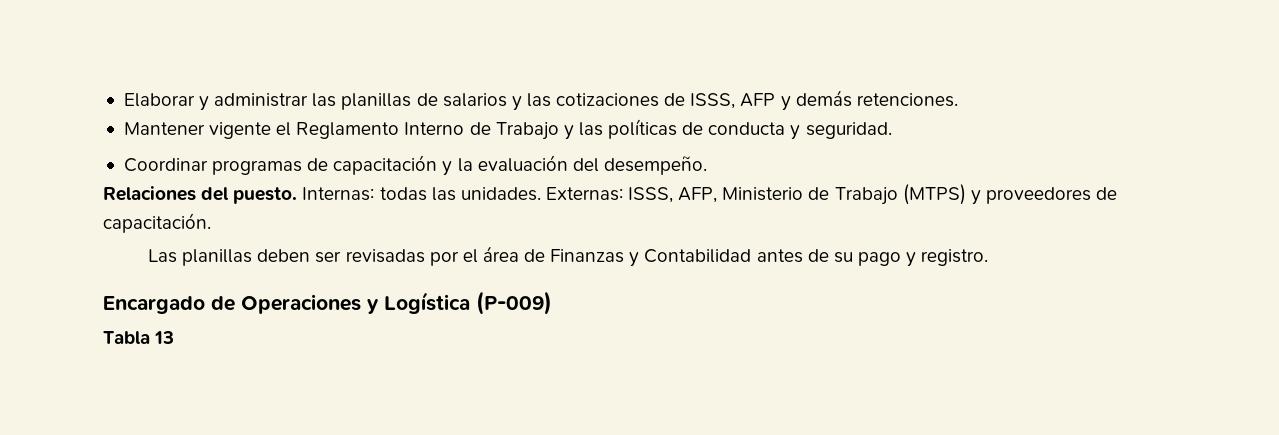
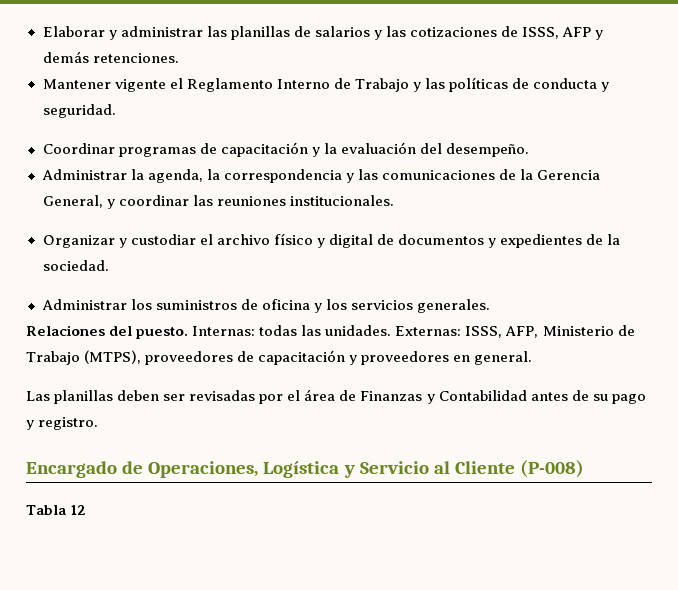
+ Administrar la agenda, la correspondencia y las comunicaciones de la Gerencia General, y coordinar las reuniones institucionales.
+ Organizar y custodiar el archivo físico y digital de documentos y expedientes de la sociedad.
+ Administrar los suministros de oficina y los servicios generales.
- Externas: ISSS, AFP, Ministerio de Trabajo (MTPS) y proveedores de capacitación.
+ Externas: ISSS, AFP, Ministerio de Trabajo (MTPS), proveedores de capacitación y proveedores en general.
- Encargado de Operaciones y Logística (P-009)
+ Encargado de Operaciones, Logística y Servicio al Cliente (P-008)
- Tabla 13
+ Tabla 12

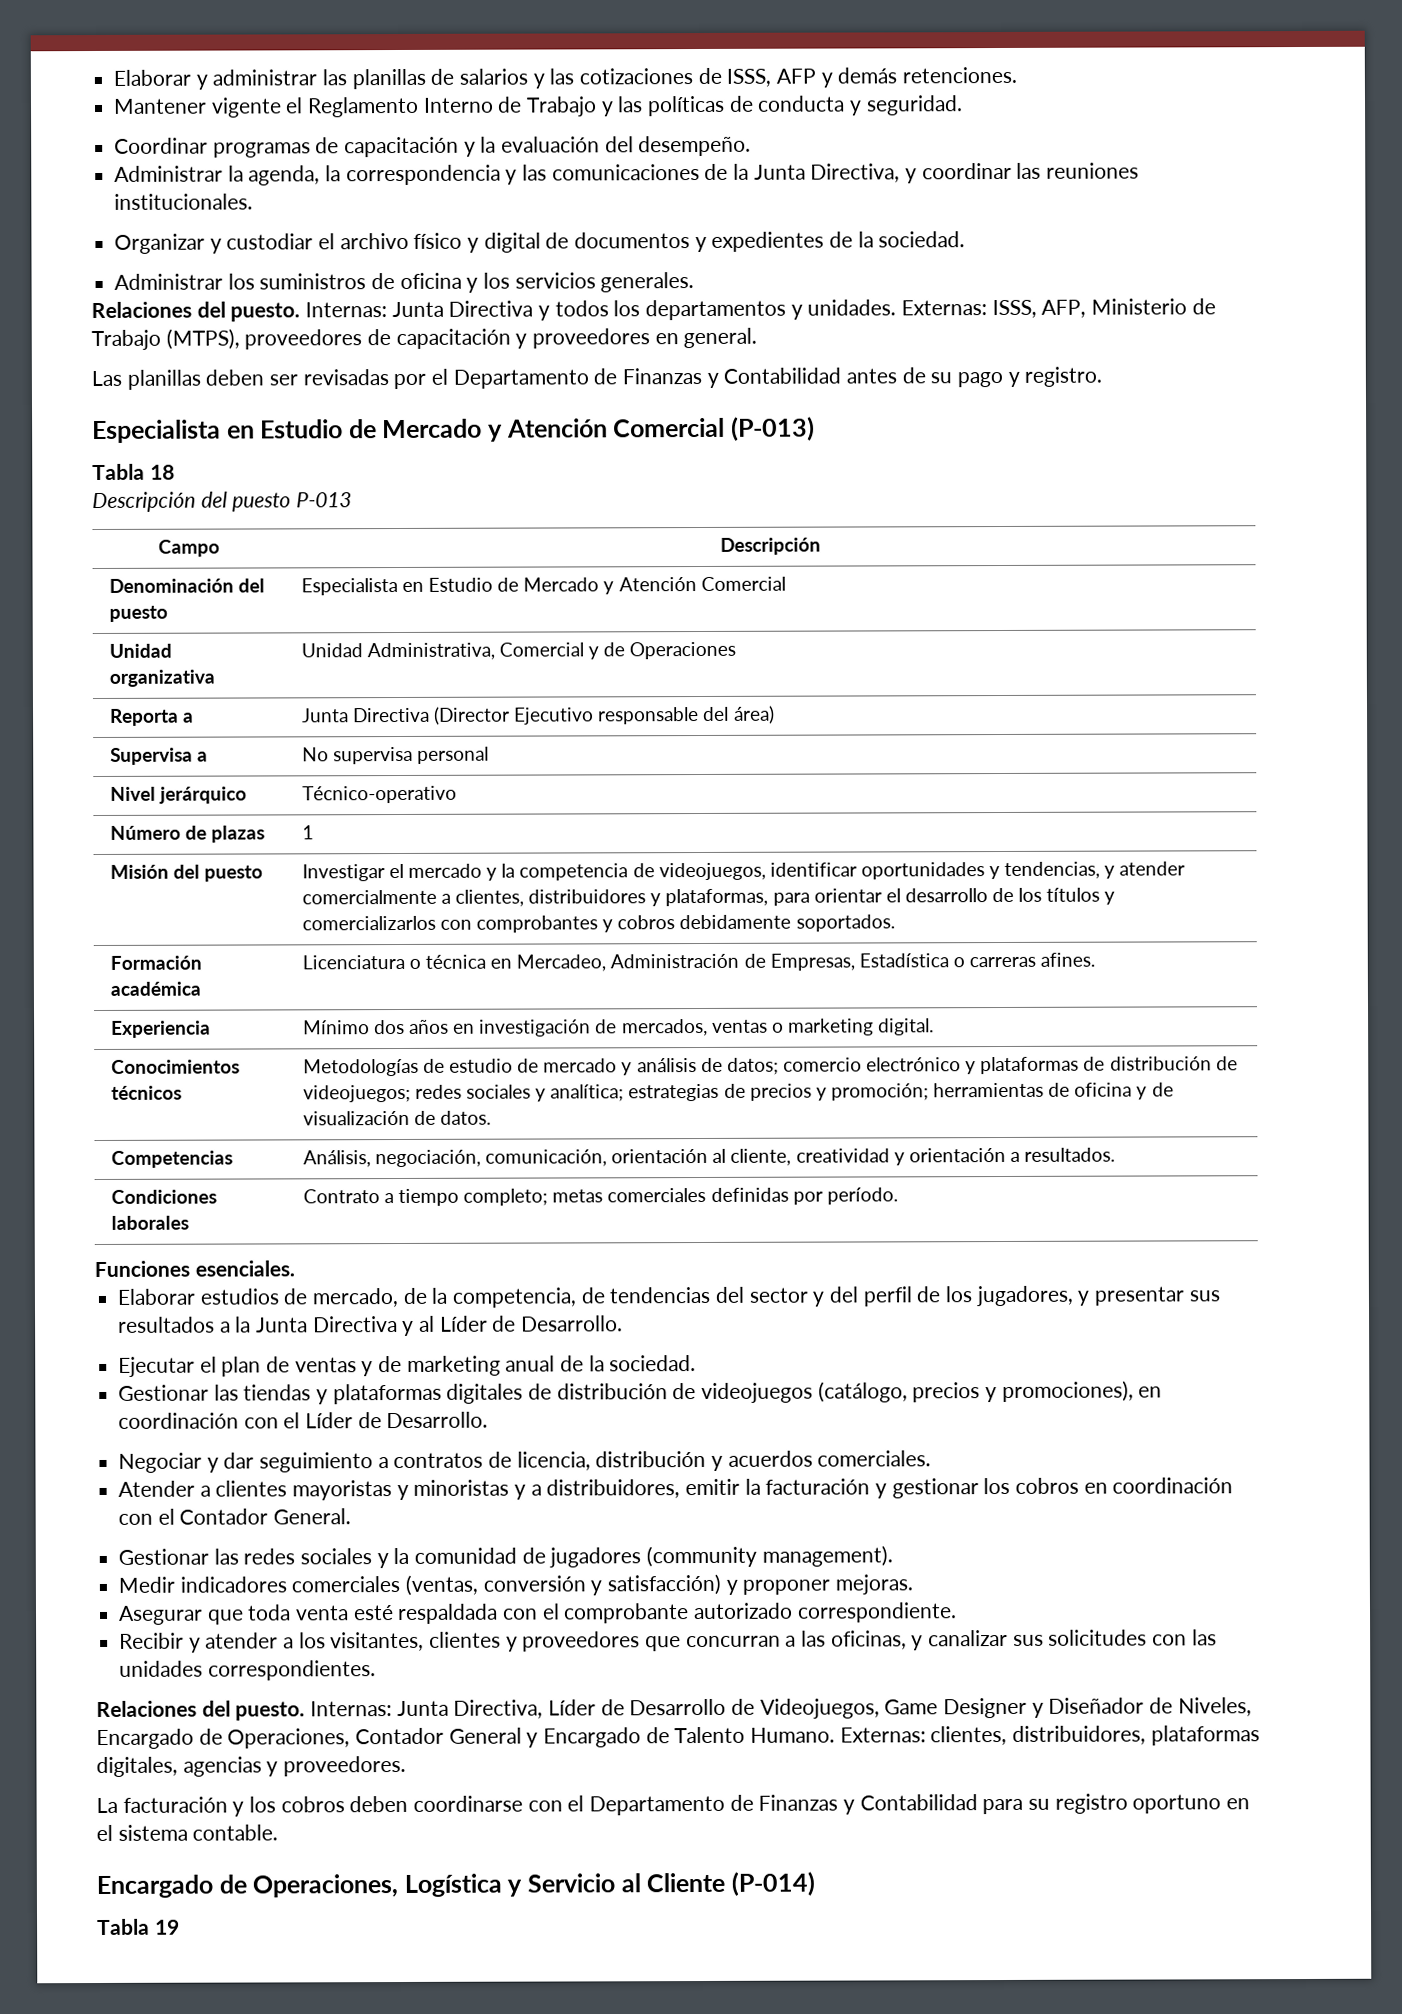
- Administrar la agenda, la correspondencia y las comunicaciones de la Gerencia General, y coordinar las reuniones institucionales.
+ Administrar la agenda, la correspondencia y las comunicaciones de la Junta Directiva, y coordinar las reuniones institucionales.
- Internas: todas las unidades.
+ Internas: Junta Directiva y todos los departamentos y unidades.
- Las planillas deben ser revisadas por el área de Finanzas y Contabilidad antes de su pago y registro.
+ Las planillas deben ser revisadas por el Departamento de Finanzas y Contabilidad antes de su pago y registro.
+ Especialista en Estudio de Mercado y Atención Comercial (P-013)
+ Tabla 18
+ Descripción del puesto P-013
+ Campo | Descripción
+ Denominación del puesto | Especialista en Estudio de Mercado y Atención Comercial
+ Unidad organizativa | Unidad Administrativa, Comercial y de Operaciones
+ Reporta a | Junta Directiva (Director Ejecutivo responsable del área)
+ Supervisa a | No supervisa personal
+ Nivel jerárquico | Técnico-operativo
+ Número de plazas | 1
+ Misión del puesto | Investigar el mercado y la competencia de videojuegos, identificar oportunidades y tendencias, y atender comercialmente a clientes, distribuidores y plataformas, para orientar el desarrollo de los títulos y comercializarlos con comprobantes y cobros debidamente soportados.
+ Formación académica | Licenciatura o técnica en Mercadeo, Administración de Empresas, Estadística o carreras afines.
+ Experiencia | Mínimo dos años en investigación de mercados, ventas o marketing digital.
+ Conocimientos técnicos | Metodologías de estudio de mercado y análisis de datos; comercio electrónico y plataformas de distribución de videojuegos; redes sociales y analítica; estrategias de precios y promoción; herramientas de oficina y de visualización de datos.
+ Competencias | Análisis, negociación, comunicación, orientación al cliente, creatividad y orientación a resultados.
+ Condiciones laborales | Contrato a tiempo completo; metas comerciales definidas por período.
+ Funciones esenciales.
+ Elaborar estudios de mercado, de la competencia, de tendencias del sector y del perfil de los jugadores, y presentar sus resultados a la Junta Directiva y al Líder de Desarrollo.
+ Ejecutar el plan de ventas y de marketing anual de la sociedad.
+ Gestionar las tiendas y plataformas digitales de distribución de videojuegos (catálogo, precios y promociones), en coordinación con el Líder de Desarrollo.
+ Negociar y dar seguimiento a contratos de licencia, distribución y acuerdos comerciales.
+ Atender a clientes mayoristas y minoristas y a distribuidores, emitir la facturación y gestionar los cobros en coordinación con el Contador General.
+ Gestionar las redes sociales y la comunidad de jugadores (community management).
+ Medir indicadores comerciales (ventas, conversión y satisfacción) y proponer mejoras.
+ Asegurar que toda venta esté respaldada con el comprobante autorizado correspondiente.
+ Recibir y atender a los visitantes, clientes y proveedores que concurran a las oficinas, y canalizar sus solicitudes con las unidades correspondientes.
+ Relaciones del puesto. Internas: Junta Directiva, Líder de Desarrollo de Videojuegos, Game Designer y Diseñador de Niveles, Encargado de Operaciones, Contador General y Encargado de Talento Humano. Externas: clientes, distribuidores, plataformas digitales, agencias y proveedores.
+ La facturación y los cobros deben coordinarse con el Departamento de Finanzas y Contabilidad para su registro oportuno en el sistema contable.
- Encargado de Operaciones, Logística y Servicio al Cliente (P-008)
- Tabla 12
+ Encargado de Operaciones, Logística y Servicio al Cliente (P-014)
+ Tabla 19

